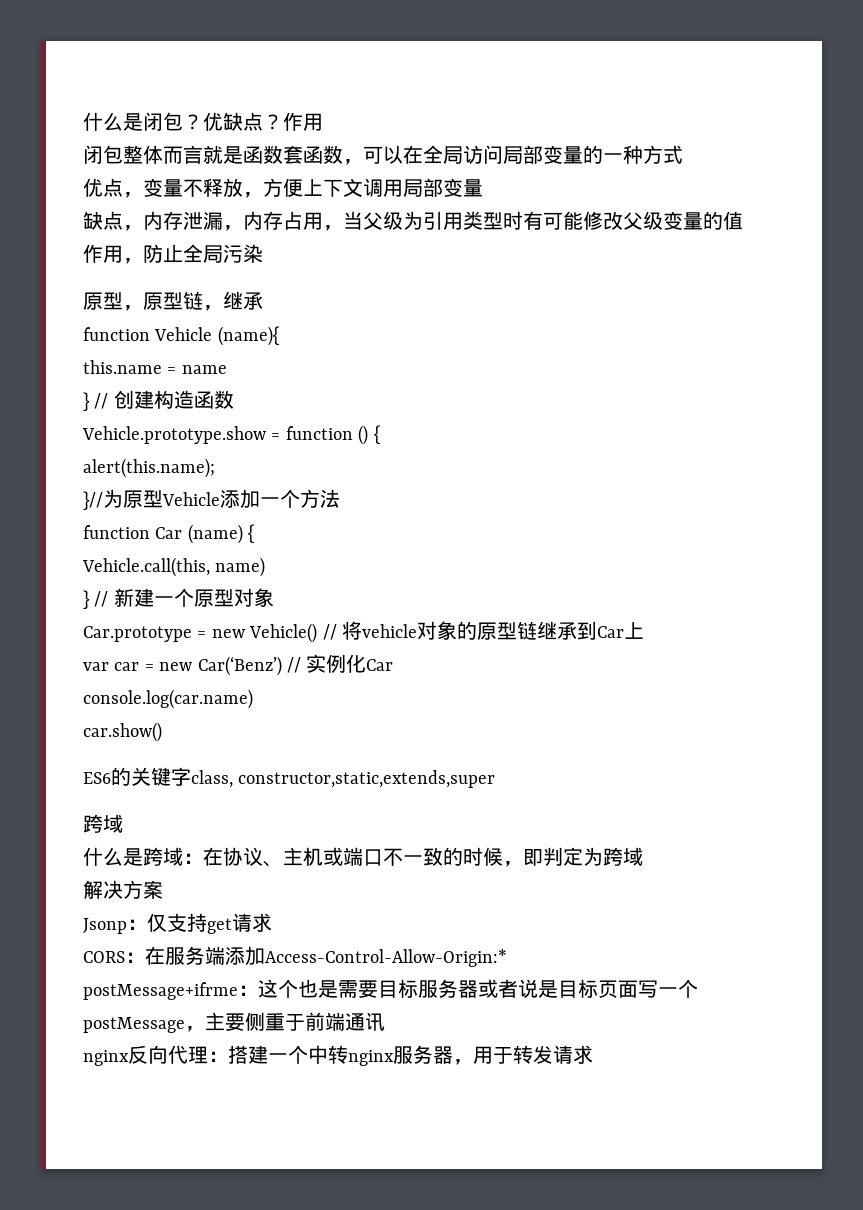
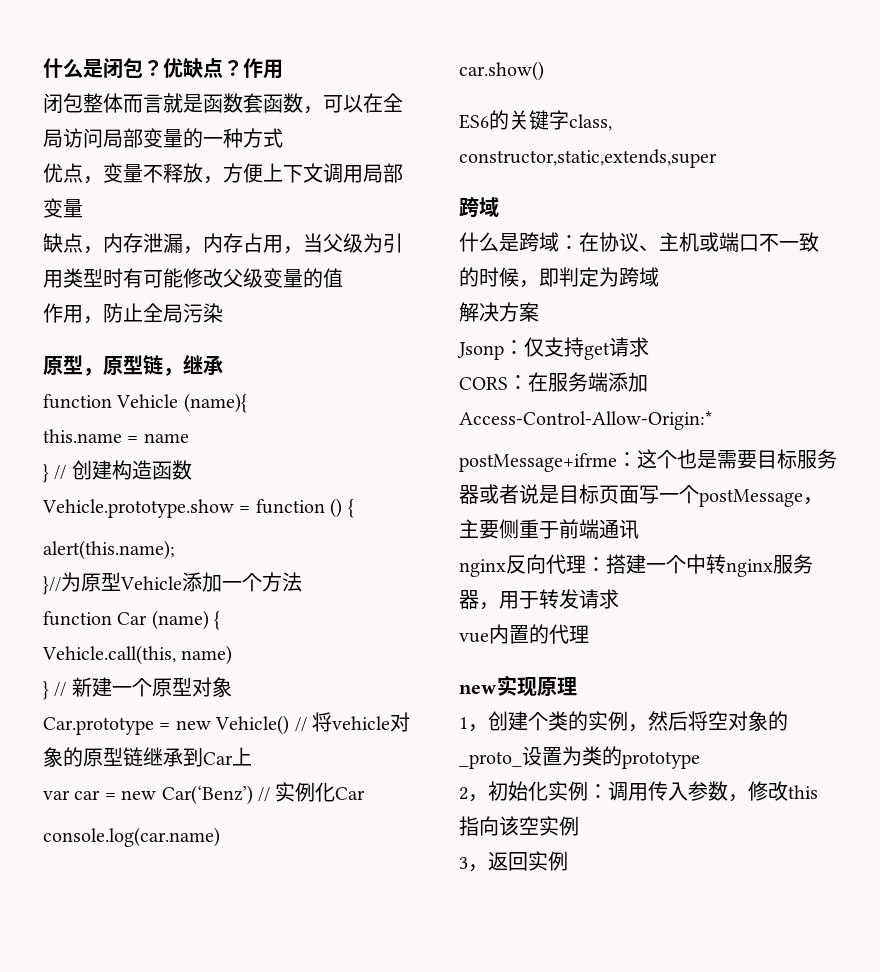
+ vue内置的代理
+ new实现原理
+ 1，创建个类的实例，然后将空对象的_proto_设置为类的prototype
+ 2，初始化实例：调用传入参数，修改this指向该空实例
+ 3，返回实例

